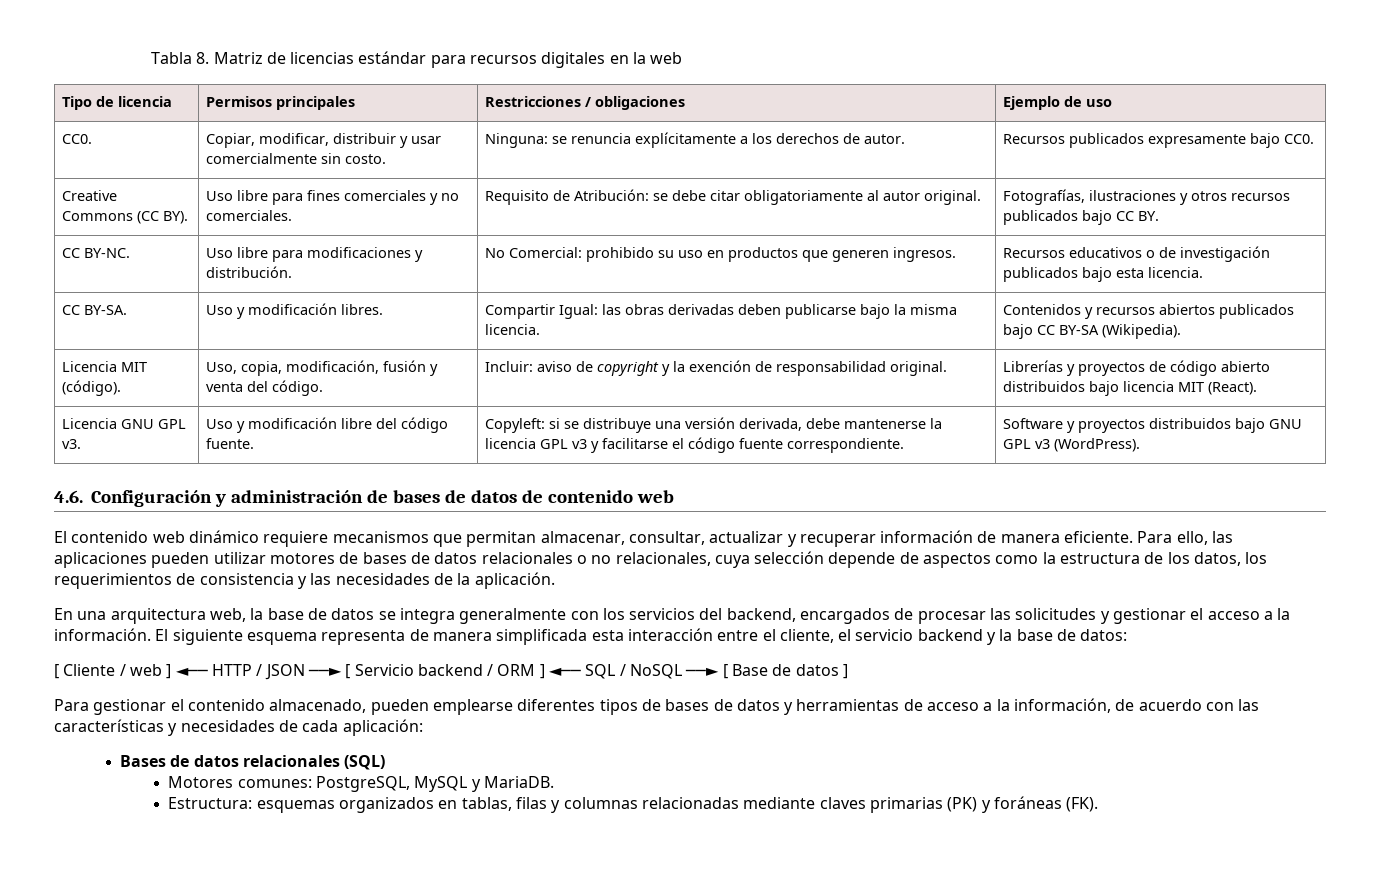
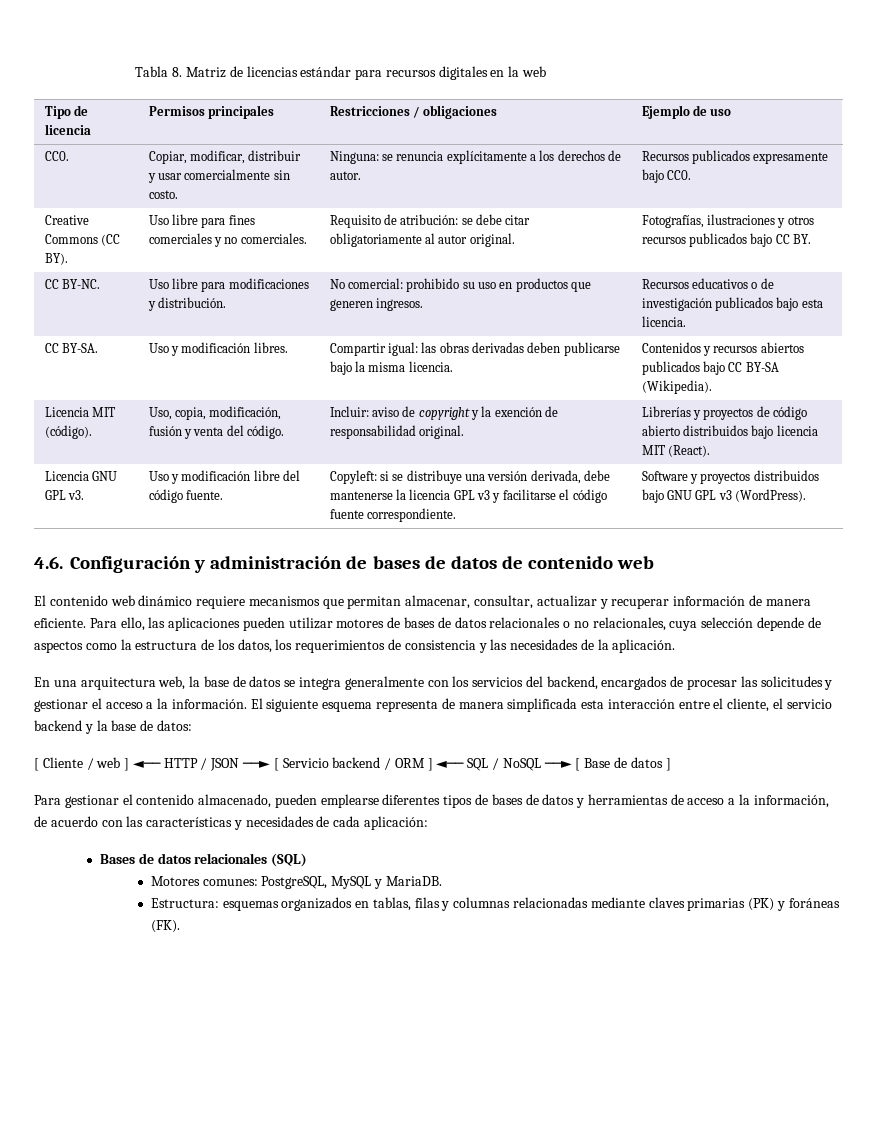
- Creative Commons (CC BY). | Uso libre para fines comerciales y no comerciales. | Requisito de Atribución: se debe citar obligatoriamente al autor original. | Fotografías, ilustraciones y otros recursos publicados bajo CC BY.
+ Creative Commons (CC BY). | Uso libre para fines comerciales y no comerciales. | Requisito de atribución: se debe citar obligatoriamente al autor original. | Fotografías, ilustraciones y otros recursos publicados bajo CC BY.
- CC BY-NC. | Uso libre para modificaciones y distribución. | No Comercial: prohibido su uso en productos que generen ingresos. | Recursos educativos o de investigación publicados bajo esta licencia.
+ CC BY-NC. | Uso libre para modificaciones y distribución. | No comercial: prohibido su uso en productos que generen ingresos. | Recursos educativos o de investigación publicados bajo esta licencia.
- CC BY-SA. | Uso y modificación libres. | Compartir Igual: las obras derivadas deben publicarse bajo la misma licencia. | Contenidos y recursos abiertos publicados bajo CC BY-SA (Wikipedia).
+ CC BY-SA. | Uso y modificación libres. | Compartir igual: las obras derivadas deben publicarse bajo la misma licencia. | Contenidos y recursos abiertos publicados bajo CC BY-SA (Wikipedia).

